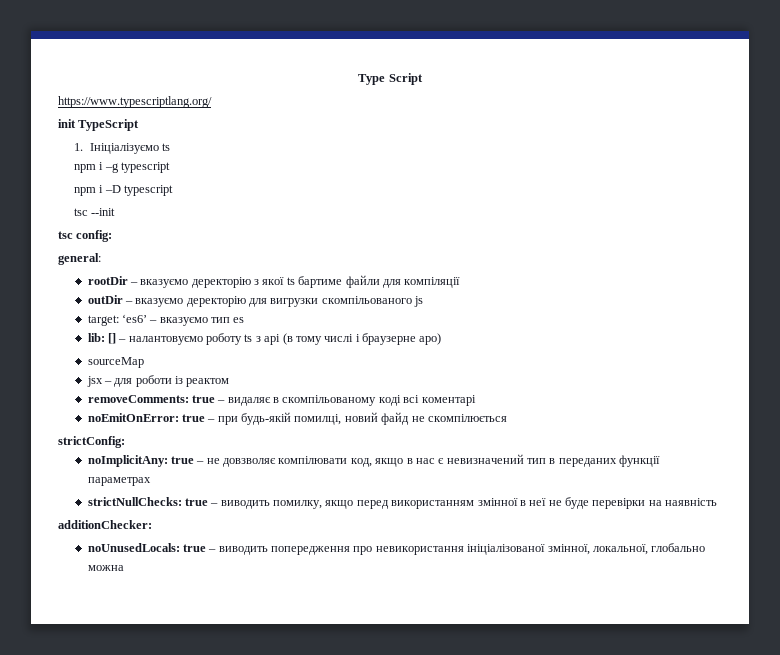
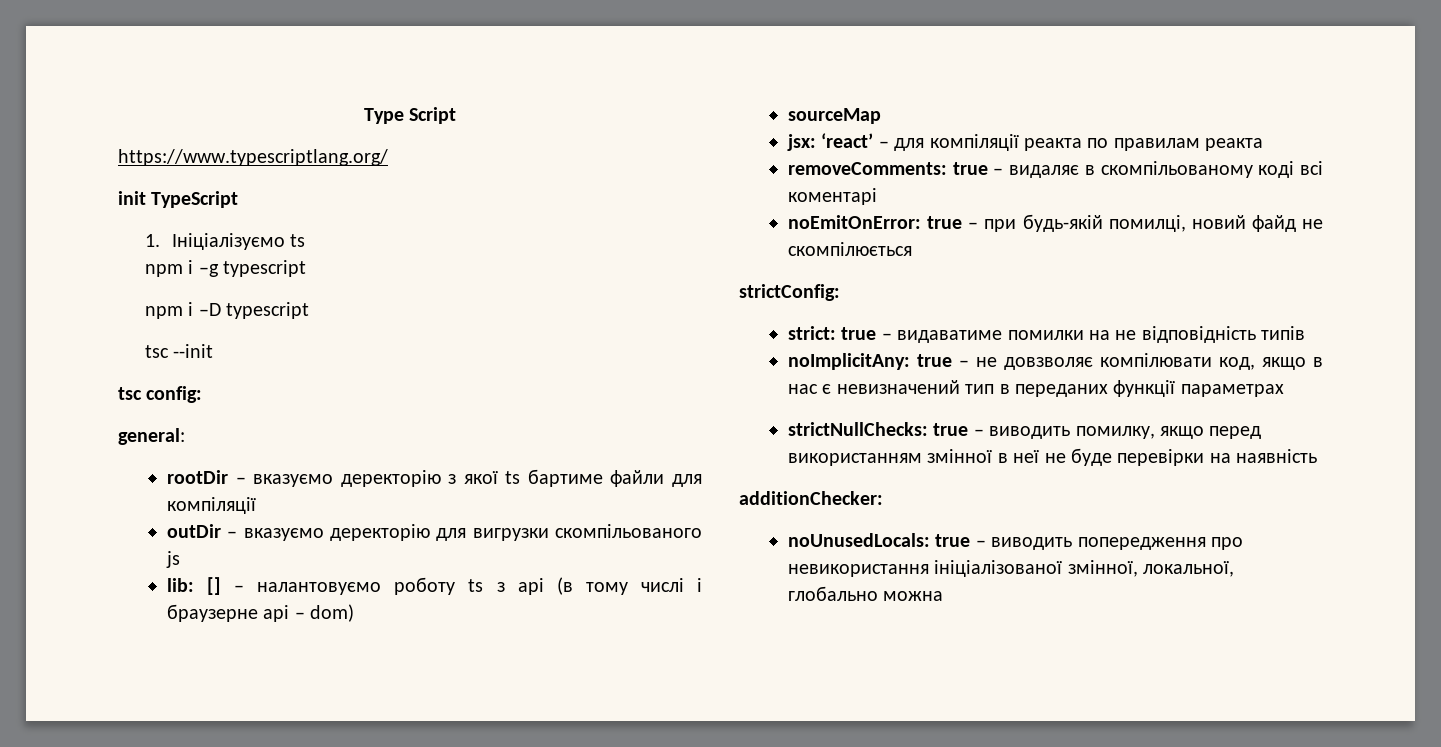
- target: ‘es6’ – вказуємо тип es
- lib: [] – налантовуємо роботу ts з api (в тому числі і браузерне apo)
+ lib: [] – налантовуємо роботу ts з api (в тому числі і браузерне api – dom)
  sourceMap
- jsx – для роботи із реактом
+ jsx: ‘react’ – для компіляції реакта по правилам реакта
+ strict: true – видаватиме помилки на не відповідність типів

